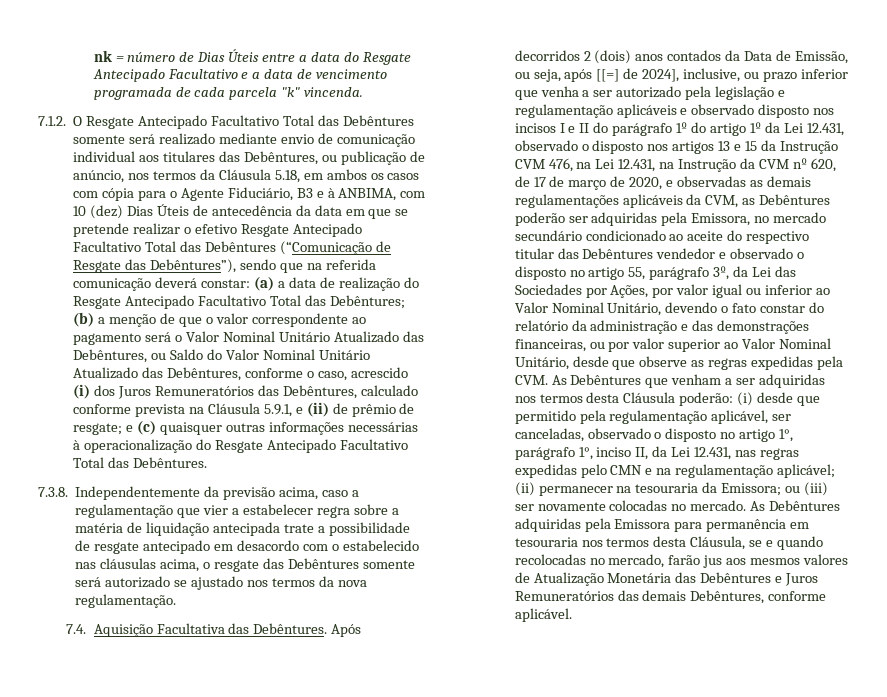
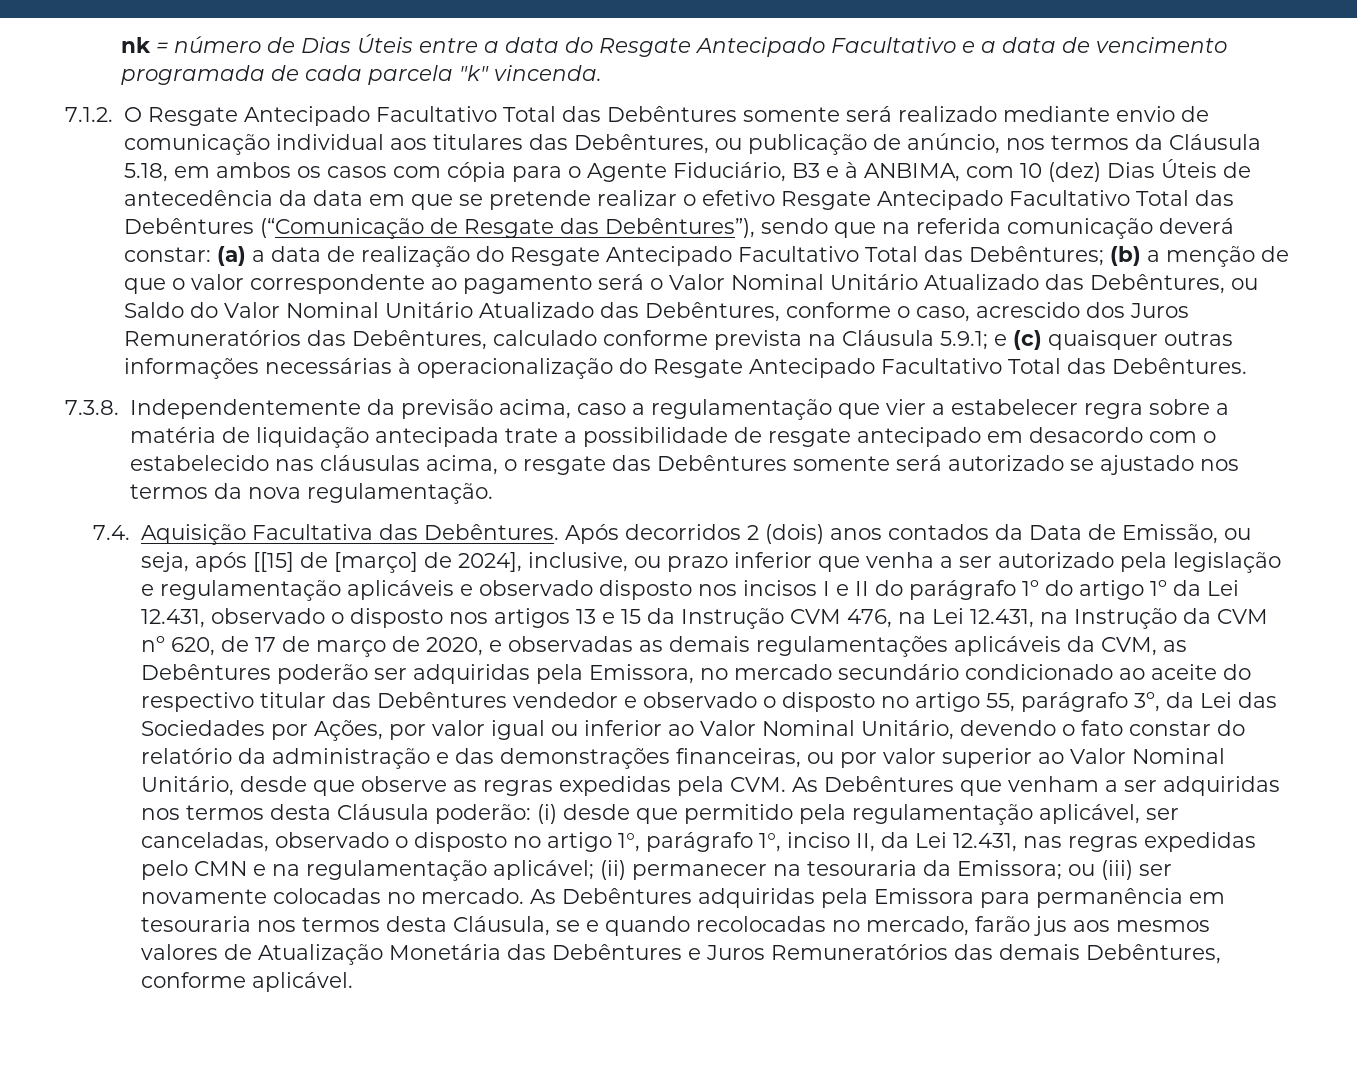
- (b) a menção de que o valor correspondente ao pagamento será o Valor Nominal Unitário Atualizado das Debêntures, ou Saldo do Valor Nominal Unitário Atualizado das Debêntures, conforme o caso, acrescido (i) dos Juros Remuneratórios das Debêntures, calculado conforme prevista na Cláusula 5.9.1, e (ii) de prêmio de resgate;
+ (b) a menção de que o valor correspondente ao pagamento será o Valor Nominal Unitário Atualizado das Debêntures, ou Saldo do Valor Nominal Unitário Atualizado das Debêntures, conforme o caso, acrescido dos Juros Remuneratórios das Debêntures, calculado conforme prevista na Cláusula 5.9.1;
- Após decorridos 2 (dois) anos contados da Data de Emissão, ou seja, após [[=] de 2024], inclusive, ou prazo inferior que venha a ser autorizado pela legislação e regulamentação aplicáveis e observado disposto nos incisos I e II do parágrafo 1º do artigo 1º da Lei 12.431, observado o disposto nos artigos 13 e 15 da Instrução CVM 476, na Lei 12.431, na Instrução da CVM nº 620, de 17 de março de 2020, e observadas as demais regulamentações aplicáveis da CVM, as Debêntures poderão ser adquiridas pela Emissora, no mercado secundário condicionado ao aceite do respectivo titular das Debêntures vendedor e observado o disposto no artigo 55, parágrafo 3º, da Lei das Sociedades por Ações, por valor igual ou inferior ao Valor Nominal Unitário, devendo o fato constar do relatório da administração e das demonstrações financeiras, ou por valor superior ao Valor Nominal Unitário, desde que observe as regras expedidas pela CVM. As Debêntures que venham a ser adquiridas nos termos desta Cláusula poderão:
+ Após decorridos 2 (dois) anos contados da Data de Emissão, ou seja, após [[15] de [março] de 2024], inclusive, ou prazo inferior que venha a ser autorizado pela legislação e regulamentação aplicáveis e observado disposto nos incisos I e II do parágrafo 1º do artigo 1º da Lei 12.431, observado o disposto nos artigos 13 e 15 da Instrução CVM 476, na Lei 12.431, na Instrução da CVM nº 620, de 17 de março de 2020, e observadas as demais regulamentações aplicáveis da CVM, as Debêntures poderão ser adquiridas pela Emissora, no mercado secundário condicionado ao aceite do respectivo titular das Debêntures vendedor e observado o disposto no artigo 55, parágrafo 3º, da Lei das Sociedades por Ações, por valor igual ou inferior ao Valor Nominal Unitário, devendo o fato constar do relatório da administração e das demonstrações financeiras, ou por valor superior ao Valor Nominal Unitário, desde que observe as regras expedidas pela CVM. As Debêntures que venham a ser adquiridas nos termos desta Cláusula poderão:

